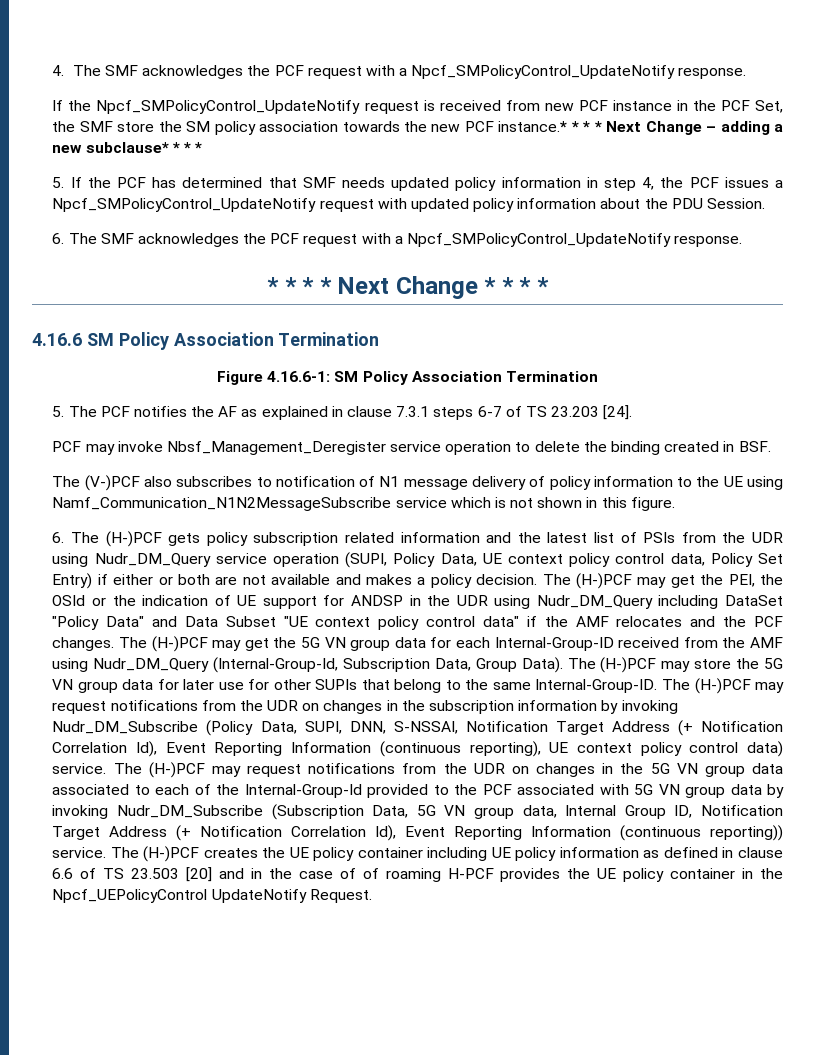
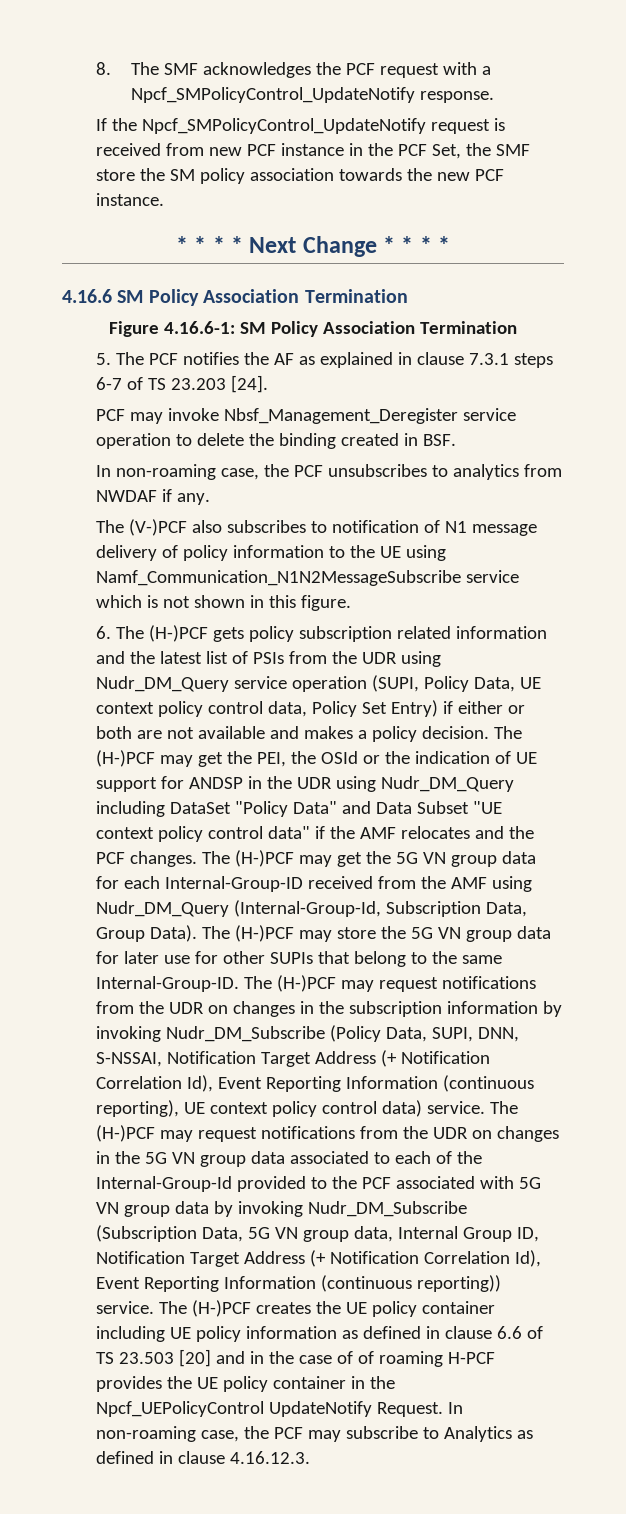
- 4. The SMF acknowledges the PCF request with a Npcf_SMPolicyControl_UpdateNotify response.
+ 8. The SMF acknowledges the PCF request with a Npcf_SMPolicyControl_UpdateNotify response.
- If the Npcf_SMPolicyControl_UpdateNotify request is received from new PCF instance in the PCF Set, the SMF store the SM policy association towards the new PCF instance.* * * * Next Change – adding a new subclause* * * *
- 5. If the PCF has determined that SMF needs updated policy information in step 4, the PCF issues a Npcf_SMPolicyControl_UpdateNotify request with updated policy information about the PDU Session.
- 6. The SMF acknowledges the PCF request with a Npcf_SMPolicyControl_UpdateNotify response.
+ If the Npcf_SMPolicyControl_UpdateNotify request is received from new PCF instance in the PCF Set, the SMF store the SM policy association towards the new PCF instance.
+ In non-roaming case, the PCF unsubscribes to analytics from NWDAF if any.
+ In non-roaming case, the PCF may subscribe to Analytics as defined in clause 4.16.12.3.

